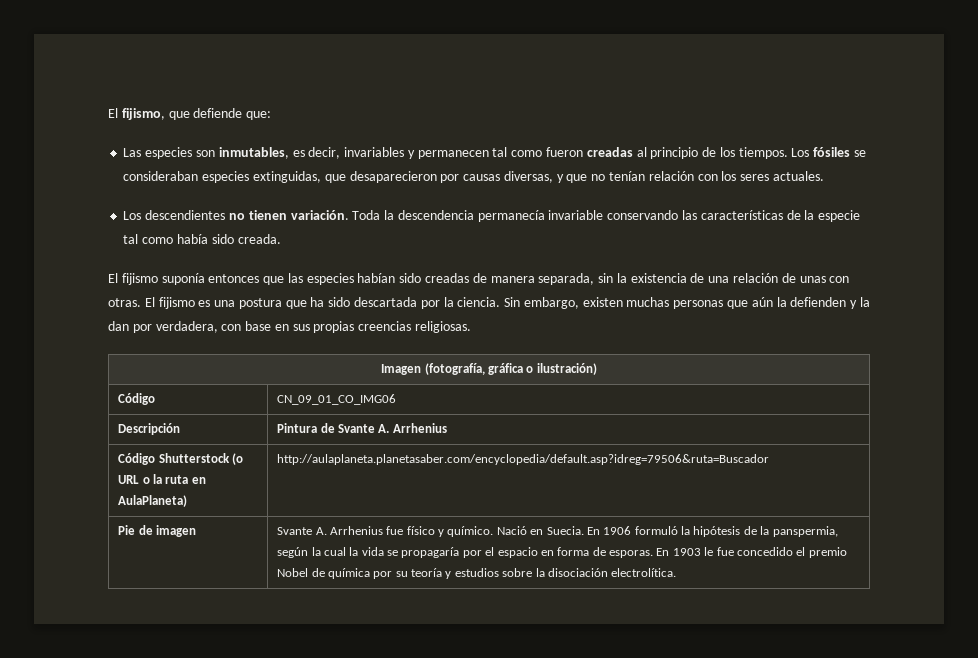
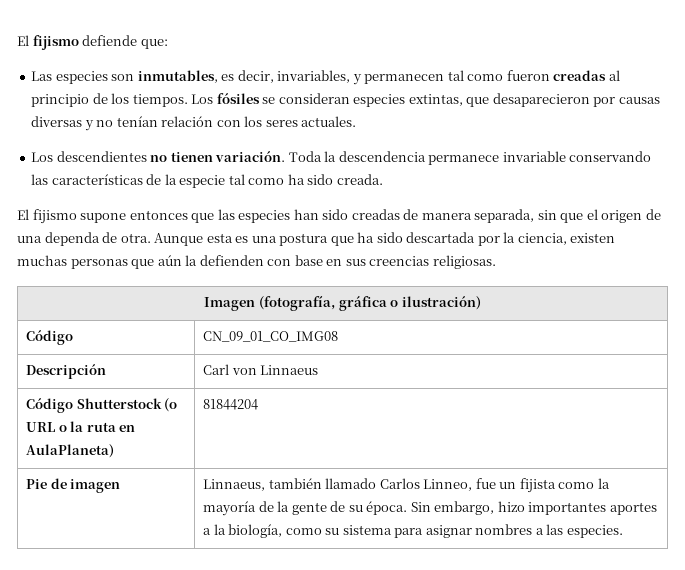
- El fijismo, que defiende que:
+ El fijismo defiende que:
- Las especies son inmutables, es decir, invariables y permanecen tal como fueron creadas al principio de los tiempos.
+ Las especies son inmutables, es decir, invariables, y permanecen tal como fueron creadas al principio de los tiempos.
- Los fósiles se consideraban especies extinguidas, que desaparecieron por causas diversas, y que no tenían relación con los seres actuales.
+ Los fósiles se consideran especies extintas, que desaparecieron por causas diversas y no tenían relación con los seres actuales.
- Toda la descendencia permanecía invariable conservando las características de la especie tal como había sido creada.
+ Toda la descendencia permanece invariable conservando las características de la especie tal como ha sido creada.
- El fijismo suponía entonces que las especies habían sido creadas de manera separada, sin la existencia de una relación de unas con otras. El fijismo es una postura que ha sido descartada por la ciencia. Sin embargo, existen muchas personas que aún la defienden y la dan por verdadera, con base en sus propias creencias religiosas.
+ El fijismo supone entonces que las especies han sido creadas de manera separada, sin que el origen de una dependa de otra. Aunque esta es una postura que ha sido descartada por la ciencia, existen muchas personas que aún la defienden con base en sus creencias religiosas.
- Código | CN_09_01_CO_IMG06
+ Código | CN_09_01_CO_IMG08
- Descripción | Pintura de Svante A. Arrhenius
+ Descripción | Carl von Linnaeus
- Código Shutterstock (o URL o la ruta en AulaPlaneta) | http://aulaplaneta.planetasaber.com/encyclopedia/default.asp?idreg=79506&ruta=Buscador
+ Código Shutterstock (o URL o la ruta en AulaPlaneta) | 81844204
- Svante A. Arrhenius fue físico y químico. Nació en Suecia. En 1906 formuló la hipótesis de la panspermia, según la cual la vida se propagaría por el espacio en forma de esporas. En 1903 le fue concedido el premio Nobel de química por su teoría y estudios sobre la disociación electrolítica.
+ Linnaeus, también llamado Carlos Linneo, fue un fijista como la mayoría de la gente de su época. Sin embargo, hizo importantes aportes a la biología, como su sistema para asignar nombres a las especies.

